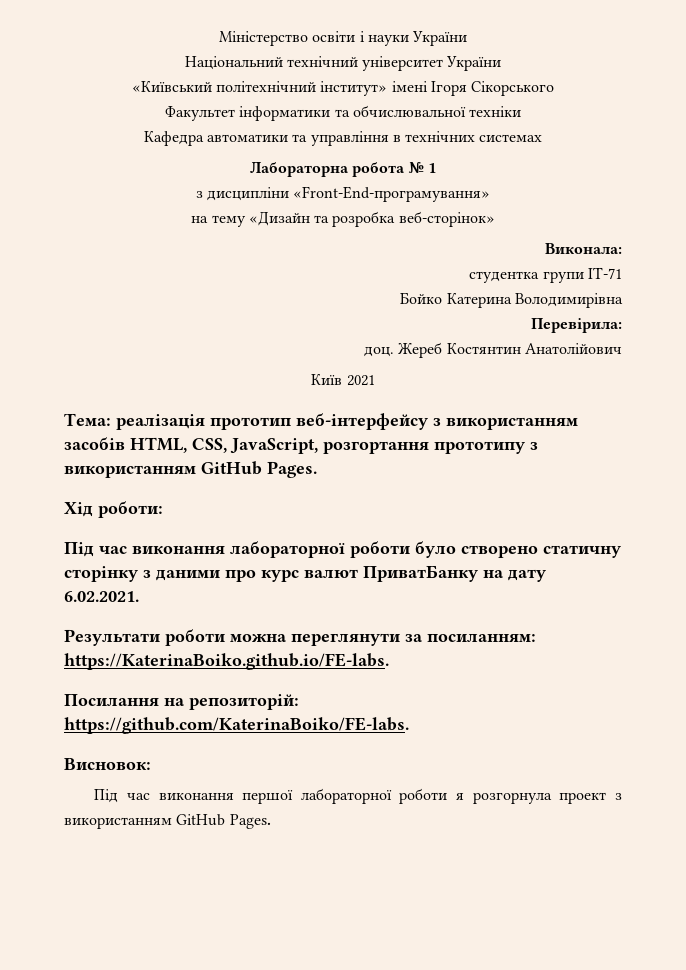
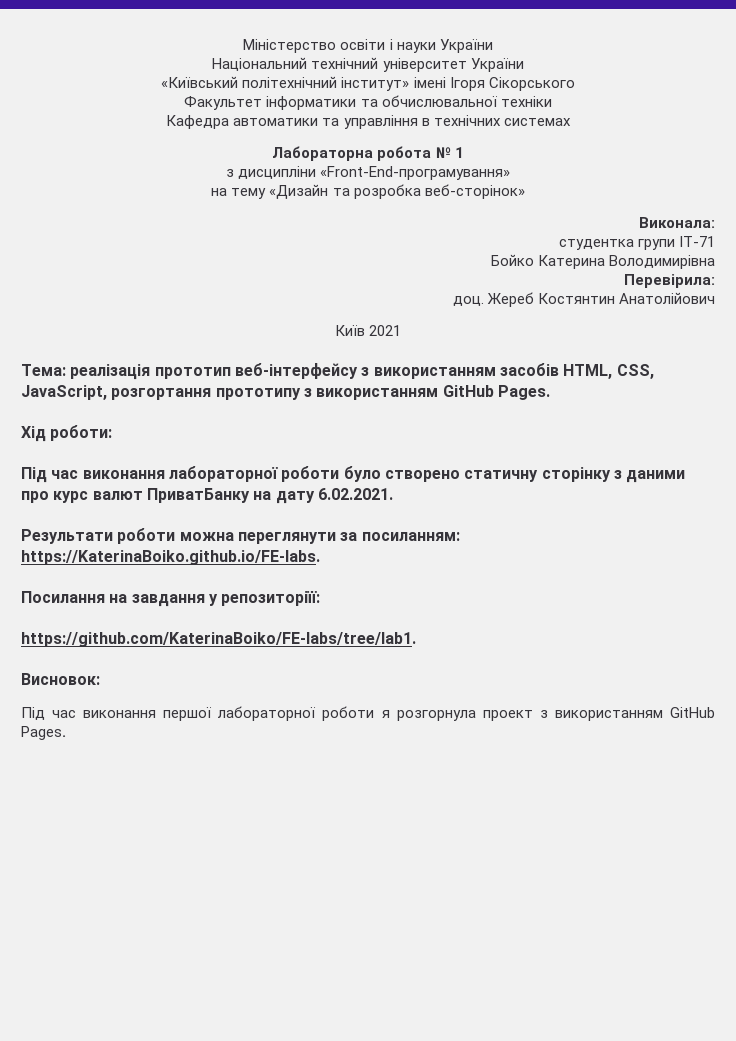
- Посилання на репозиторій: https://github.com/KaterinaBoiko/FE-labs.
+ Посилання на завдання у репозиторіїї:
+ https://github.com/KaterinaBoiko/FE-labs/tree/lab1.

